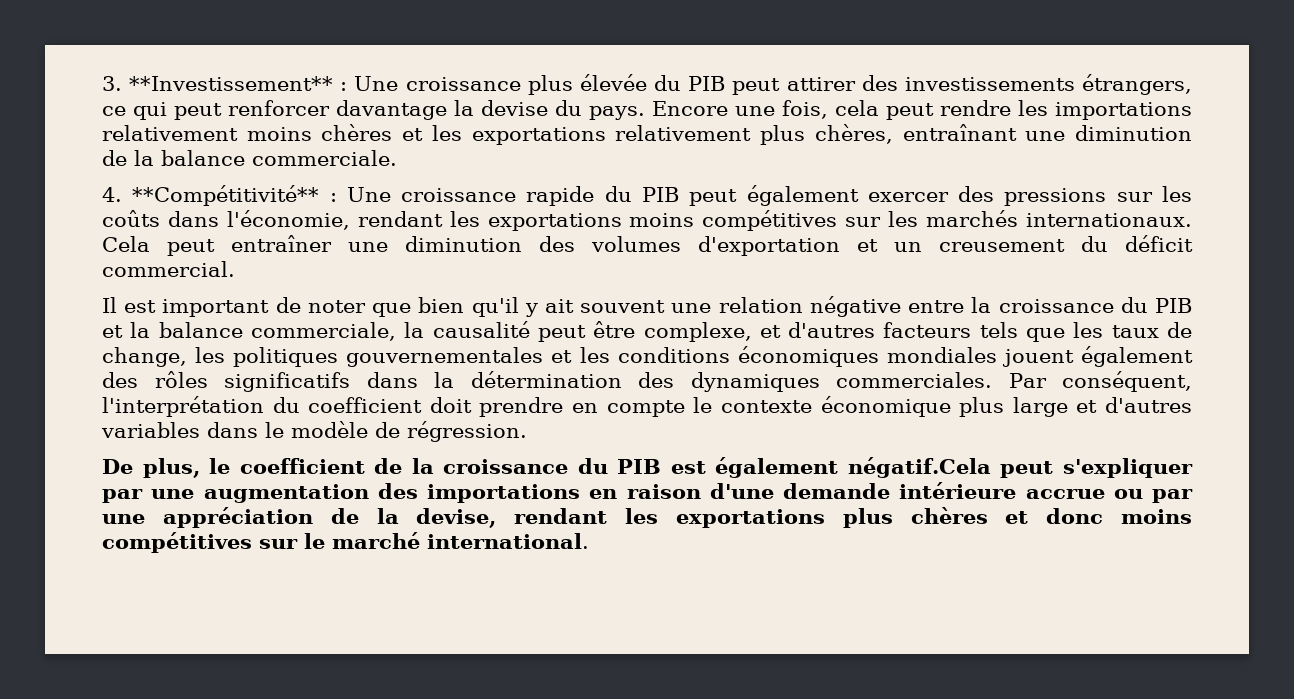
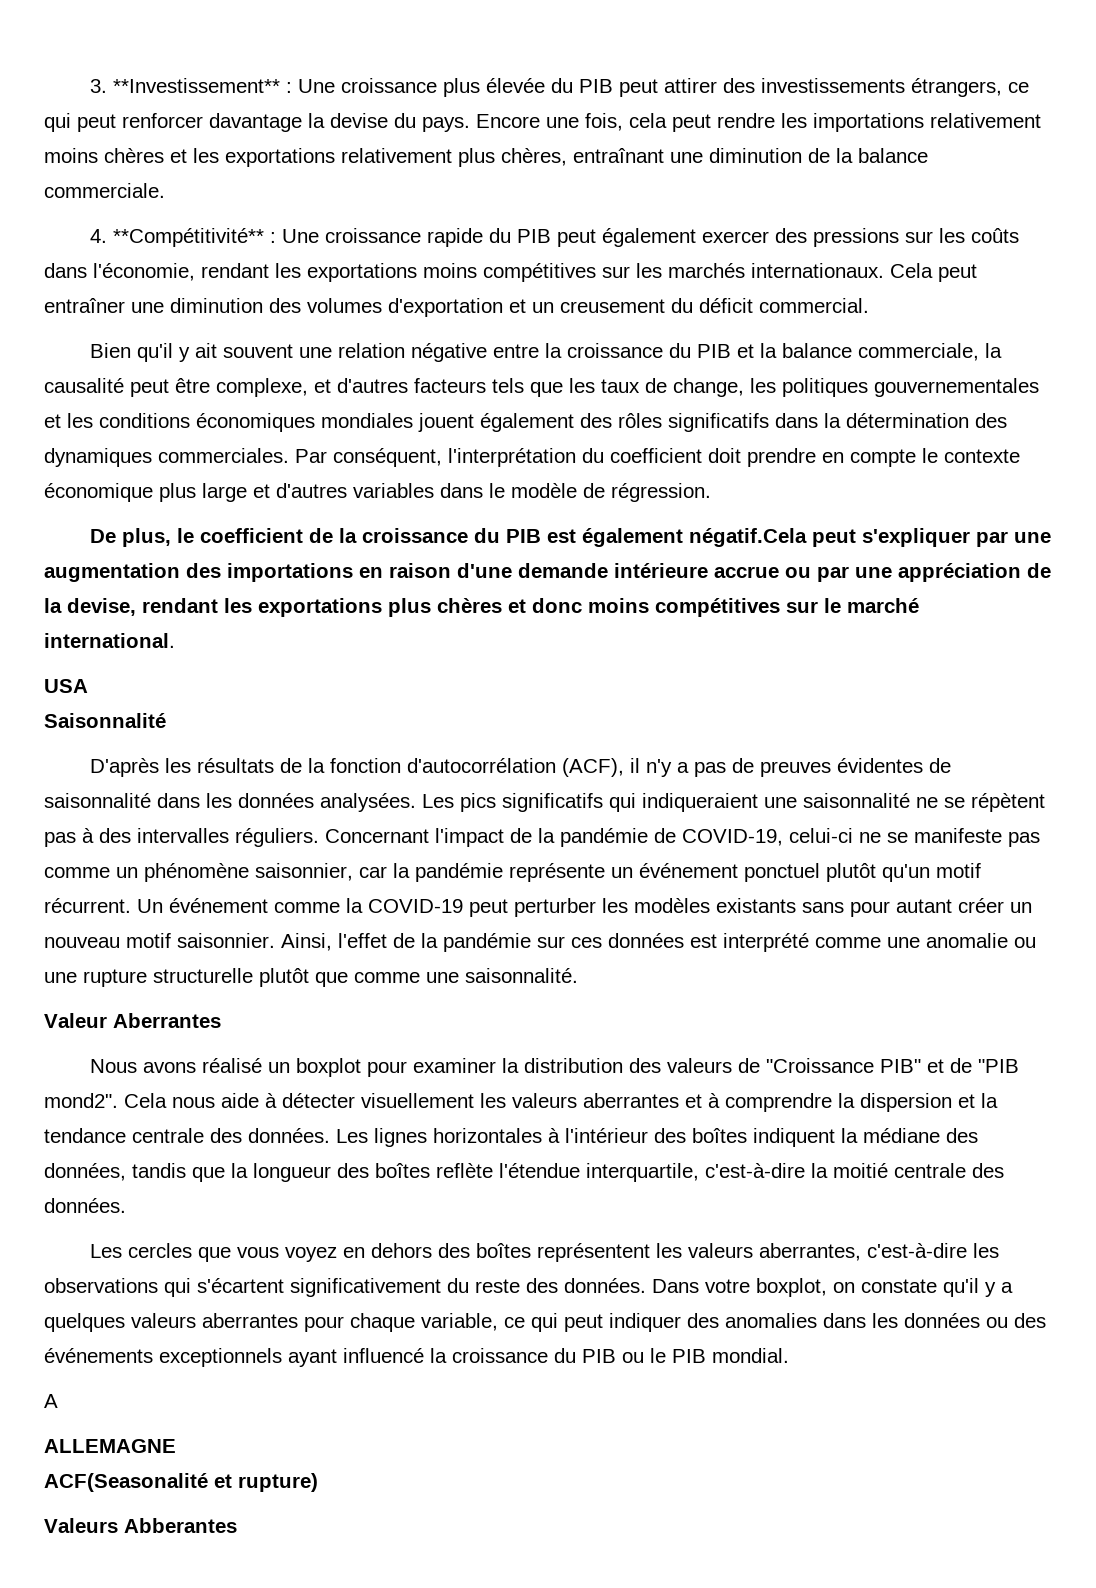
- Il est important de noter que bien qu'il y ait souvent une relation négative entre la croissance du PIB et la balance commerciale, la causalité peut être complexe, et d'autres facteurs tels que les taux de change, les politiques gouvernementales et les conditions économiques mondiales jouent également des rôles significatifs dans la détermination des dynamiques commerciales.
+ Bien qu'il y ait souvent une relation négative entre la croissance du PIB et la balance commerciale, la causalité peut être complexe, et d'autres facteurs tels que les taux de change, les politiques gouvernementales et les conditions économiques mondiales jouent également des rôles significatifs dans la détermination des dynamiques commerciales.
+ USA
+ Saisonnalité
+ D'après les résultats de la fonction d'autocorrélation (ACF), il n'y a pas de preuves évidentes de saisonnalité dans les données analysées. Les pics significatifs qui indiqueraient une saisonnalité ne se répètent pas à des intervalles réguliers. Concernant l'impact de la pandémie de COVID-19, celui-ci ne se manifeste pas comme un phénomène saisonnier, car la pandémie représente un événement ponctuel plutôt qu'un motif récurrent. Un événement comme la COVID-19 peut perturber les modèles existants sans pour autant créer un nouveau motif saisonnier. Ainsi, l'effet de la pandémie sur ces données est interprété comme une anomalie ou une rupture structurelle plutôt que comme une saisonnalité.
+ Valeur Aberrantes
+ Nous avons réalisé un boxplot pour examiner la distribution des valeurs de "Croissance PIB" et de "PIB mond2". Cela nous aide à détecter visuellement les valeurs aberrantes et à comprendre la dispersion et la tendance centrale des données. Les lignes horizontales à l'intérieur des boîtes indiquent la médiane des données, tandis que la longueur des boîtes reflète l'étendue interquartile, c'est-à-dire la moitié centrale des données.
+ Les cercles que vous voyez en dehors des boîtes représentent les valeurs aberrantes, c'est-à-dire les observations qui s'écartent significativement du reste des données. Dans votre boxplot, on constate qu'il y a quelques valeurs aberrantes pour chaque variable, ce qui peut indiquer des anomalies dans les données ou des événements exceptionnels ayant influencé la croissance du PIB ou le PIB mondial.
+ A
+ ALLEMAGNE
+ ACF(Seasonalité et rupture)
+ Valeurs Abberantes

